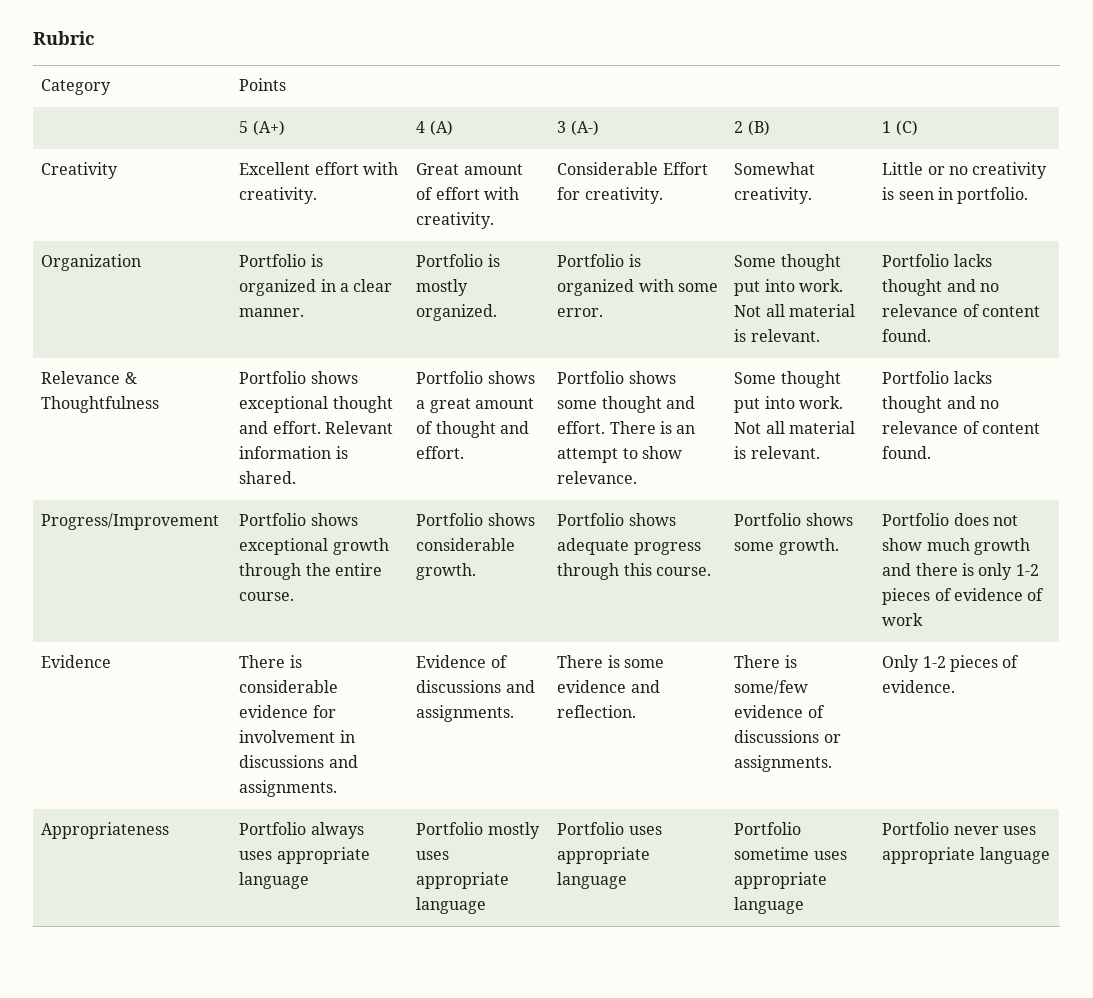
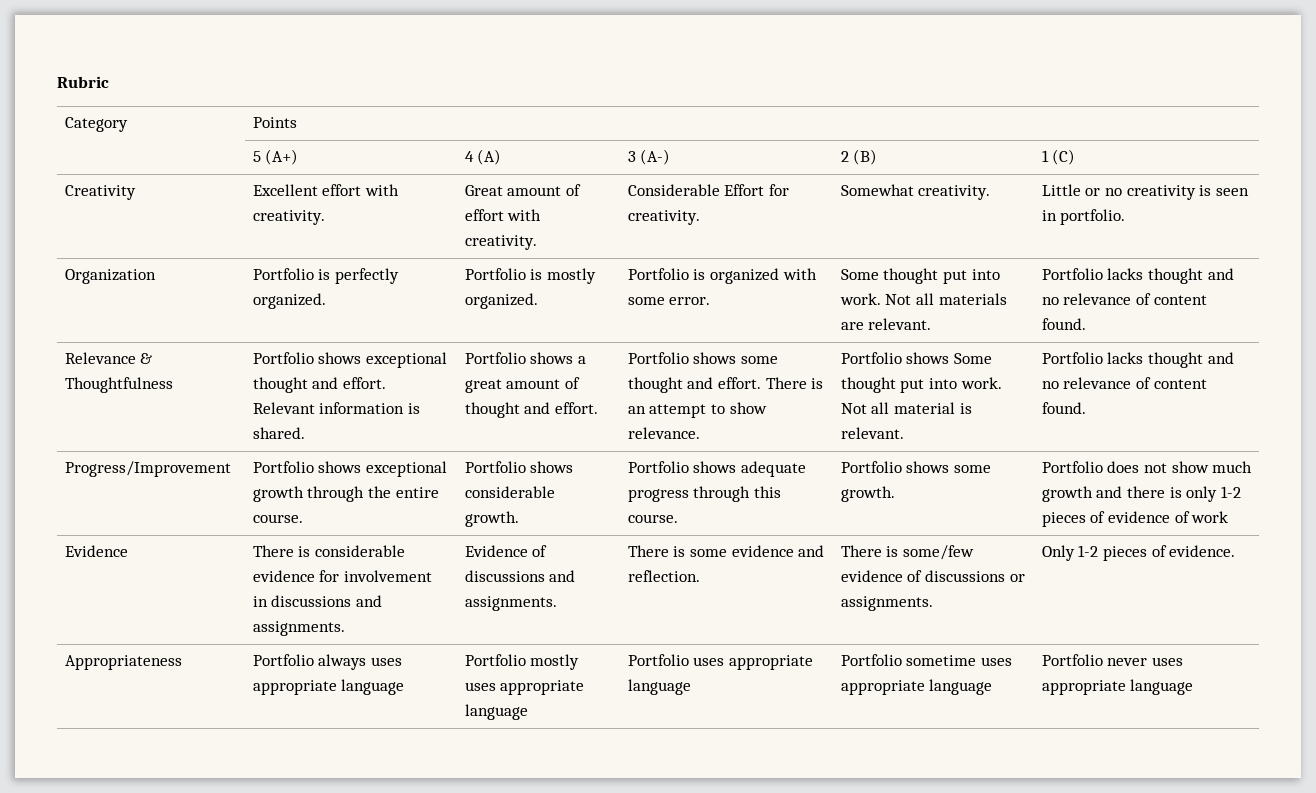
- Organization | Portfolio is organized in a clear manner. | Portfolio is mostly organized. | Portfolio is organized with some error. | Some thought put into work. Not all material is relevant. | Portfolio lacks thought and no relevance of content found.
+ Organization | Portfolio is perfectly organized. | Portfolio is mostly organized. | Portfolio is organized with some error. | Some thought put into work. Not all materials are relevant. | Portfolio lacks thought and no relevance of content found.
- There is an attempt to show relevance. | Some thought put into work.
+ There is an attempt to show relevance. | Portfolio shows Some thought put into work.

